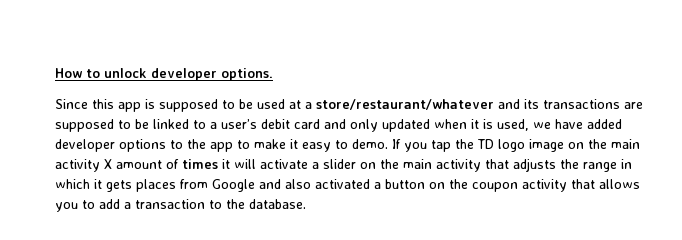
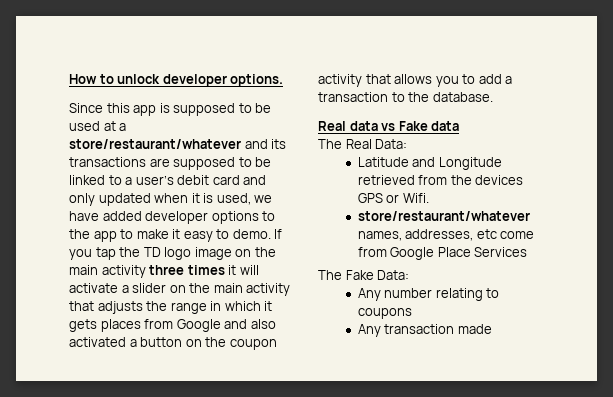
- If you tap the TD logo image on the main activity X amount of times it will activate a slider on the main activity that adjusts the range in which it gets places from Google and also activated a button on the coupon activity that allows you to add a transaction to the database.
+ If you tap the TD logo image on the main activity three times it will activate a slider on the main activity that adjusts the range in which it gets places from Google and also activated a button on the coupon activity that allows you to add a transaction to the database.
+ Real data vs Fake data
+ The Real Data:
+ Latitude and Longitude retrieved from the devices GPS or Wifi.
+ store/restaurant/whatever names, addresses, etc come from Google Place Services
+ The Fake Data:
+ Any number relating to coupons
+ Any transaction made

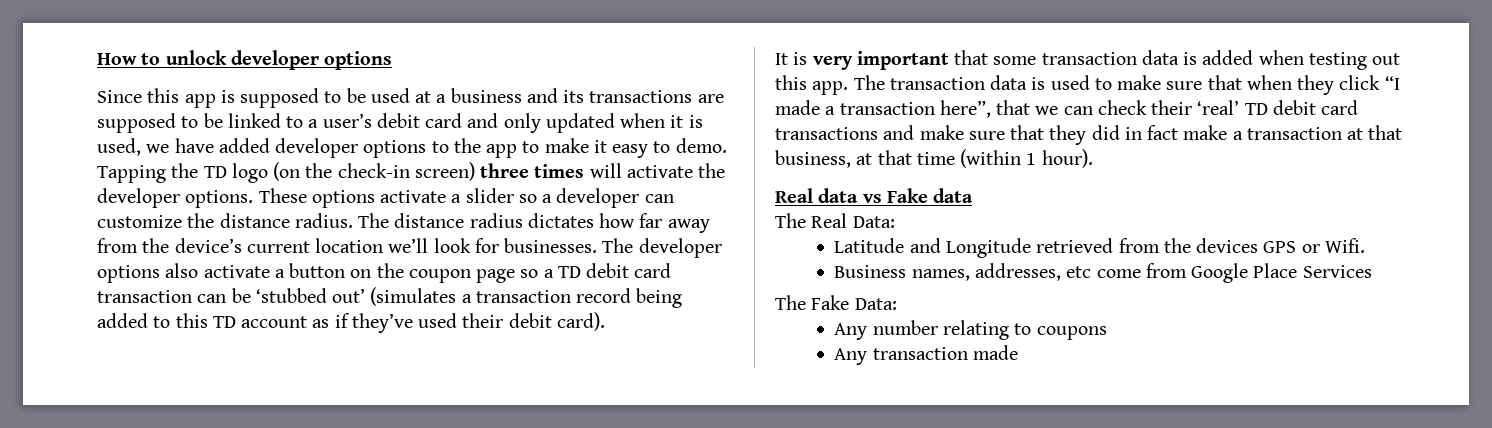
- How to unlock developer options.
+ How to unlock developer options
- Since this app is supposed to be used at a store/restaurant/whatever and its transactions are supposed to be linked to a user’s debit card and only updated when it is used, we have added developer options to the app to make it easy to demo.
+ Since this app is supposed to be used at a business and its transactions are supposed to be linked to a user’s debit card and only updated when it is used, we have added developer options to the app to make it easy to demo.
- If you tap the TD logo image on the main activity three times it will activate a slider on the main activity that adjusts the range in which it gets places from Google and also activated a button on the coupon activity that allows you to add a transaction to the database.
+ Tapping the TD logo (on the check-in screen) three times will activate the developer options. These options activate a slider so a developer can customize the distance radius. The distance radius dictates how far away from the device’s current location we’ll look for businesses. The developer options also activate a button on the coupon page so a TD debit card transaction can be ‘stubbed out’ (simulates a transaction record being added to this TD account as if they’ve used their debit card).
+ It is very important that some transaction data is added when testing out this app. The transaction data is used to make sure that when they click “I made a transaction here”, that we can check their ‘real’ TD debit card transactions and make sure that they did in fact make a transaction at that business, at that time (within 1 hour).
- store/restaurant/whatever names, addresses, etc come from Google Place Services
+ Business names, addresses, etc come from Google Place Services

